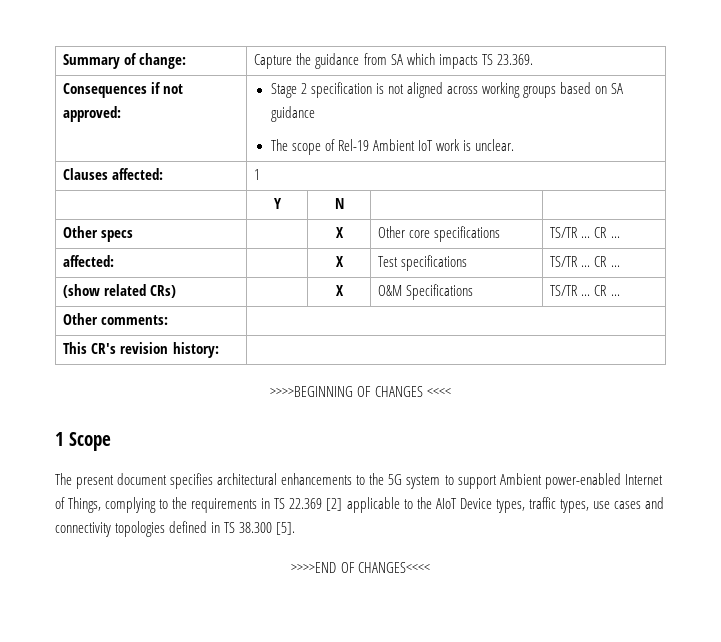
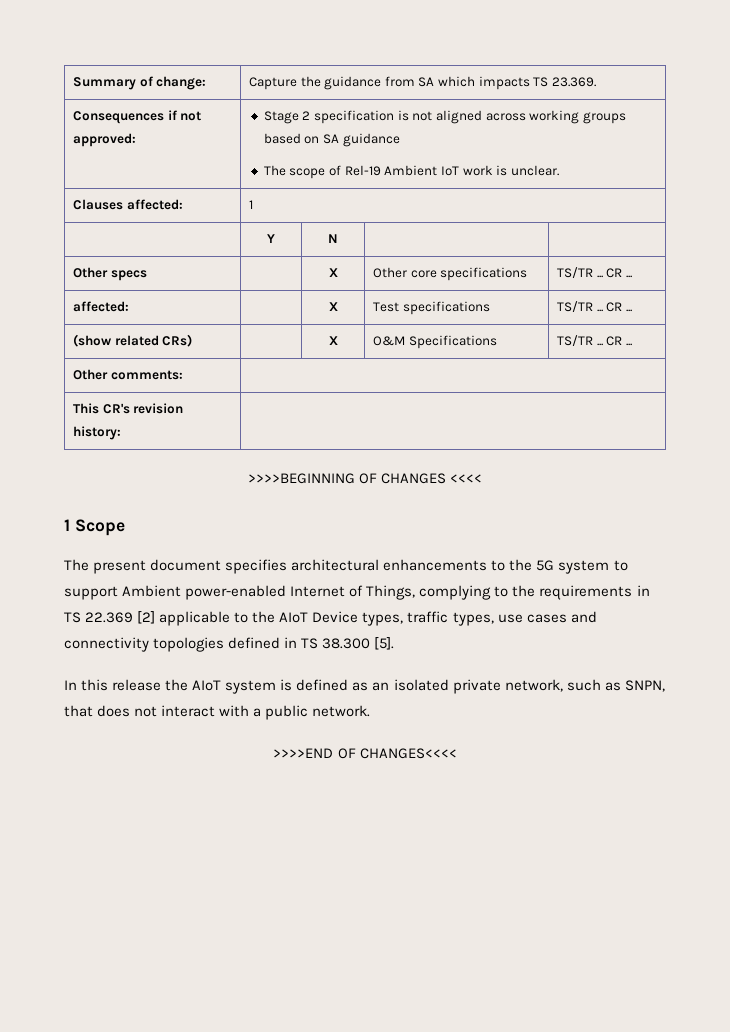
+ In this release the AIoT system is defined as an isolated private network, such as SNPN, that does not interact with a public network.

